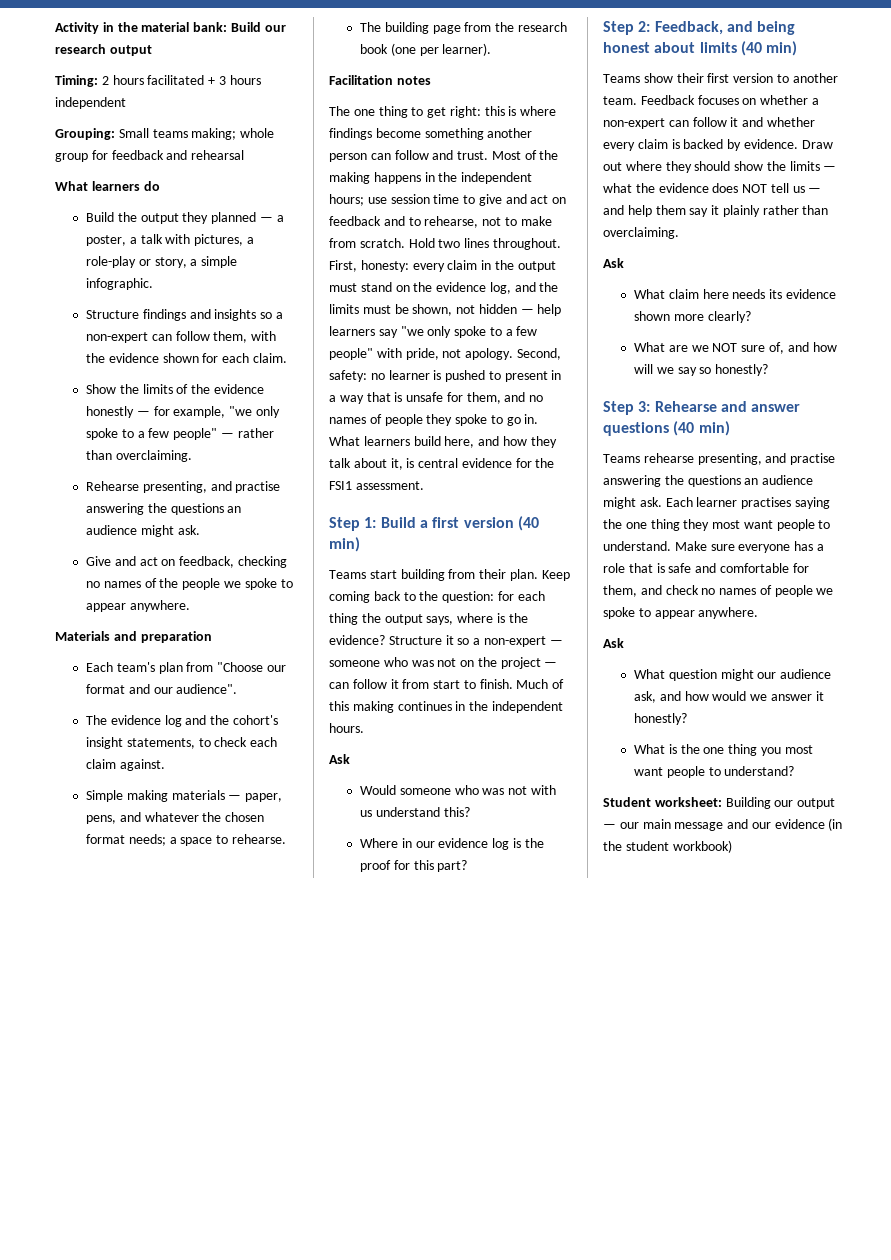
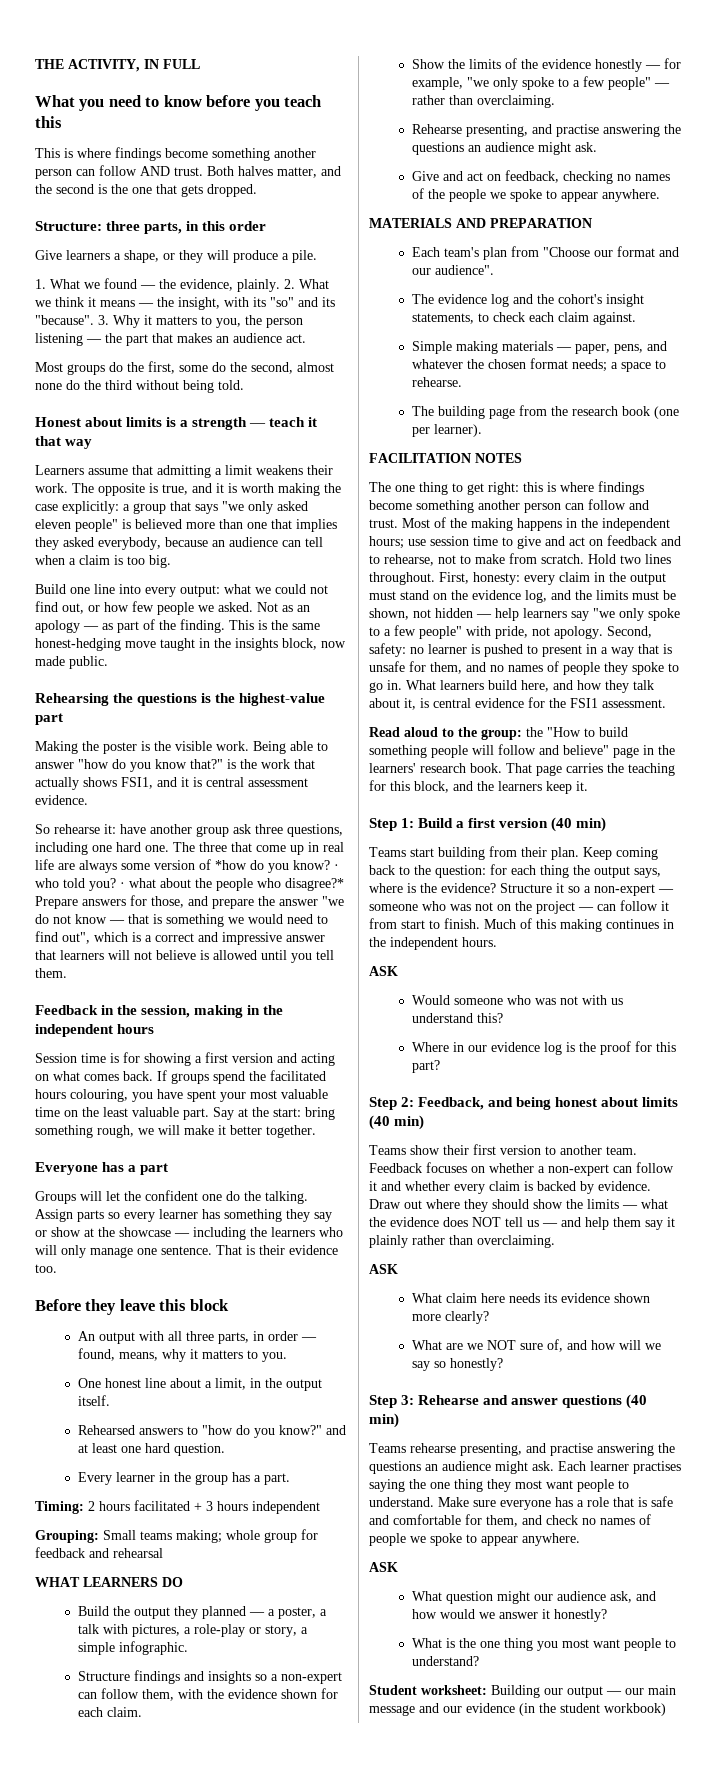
- Activity in the material bank: Build our research output
+ THE ACTIVITY, IN FULL
+ What you need to know before you teach this
+ This is where findings become something another person can follow AND trust. Both halves matter, and the second is the one that gets dropped.
+ Structure: three parts, in this order
+ Give learners a shape, or they will produce a pile.
+ 1. What we found — the evidence, plainly. 2. What we think it means — the insight, with its "so" and its "because". 3. Why it matters to you, the person listening — the part that makes an audience act.
+ Most groups do the first, some do the second, almost none do the third without being told.
+ Honest about limits is a strength — teach it that way
+ Learners assume that admitting a limit weakens their work. The opposite is true, and it is worth making the case explicitly: a group that says "we only asked eleven people" is believed more than one that implies they asked everybody, because an audience can tell when a claim is too big.
+ Build one line into every output: what we could not find out, or how few people we asked. Not as an apology — as part of the finding. This is the same honest-hedging move taught in the insights block, now made public.
+ Rehearsing the questions is the highest-value part
+ Making the poster is the visible work. Being able to answer "how do you know that?" is the work that actually shows FSI1, and it is central assessment evidence.
+ So rehearse it: have another group ask three questions, including one hard one. The three that come up in real life are always some version of *how do you know? · who told you? · what about the people who disagree?* Prepare answers for those, and prepare the answer "we do not know — that is something we would need to find out", which is a correct and impressive answer that learners will not believe is allowed until you tell them.
+ Feedback in the session, making in the independent hours
+ Session time is for showing a first version and acting on what comes back. If groups spend the facilitated hours colouring, you have spent your most valuable time on the least valuable part. Say at the start: bring something rough, we will make it better together.
+ Everyone has a part
+ Groups will let the confident one do the talking. Assign parts so every learner has something they say or show at the showcase — including the learners who will only manage one sentence. That is their evidence too.
+ Before they leave this block
+ An output with all three parts, in order — found, means, why it matters to you.
+ One honest line about a limit, in the output itself.
+ Rehearsed answers to "how do you know?" and at least one hard question.
+ Every learner in the group has a part.
- What learners do
+ WHAT LEARNERS DO
- Materials and preparation
+ MATERIALS AND PREPARATION
- Facilitation notes
+ FACILITATION NOTES
+ Read aloud to the group: the "How to build something people will follow and believe" page in the learners' research book. That page carries the teaching for this block, and the learners keep it.
  Much of this making continues in the independent hours.
- Ask
+ ASK
  Draw out where they should show the limits — what the evidence does NOT tell us — and help them say it plainly rather than overclaiming.
- Ask
+ ASK
  Make sure everyone has a role that is safe and comfortable for them, and check no names of people we spoke to appear anywhere.
- Ask
+ ASK

